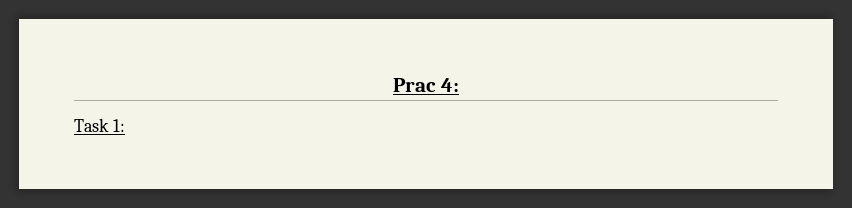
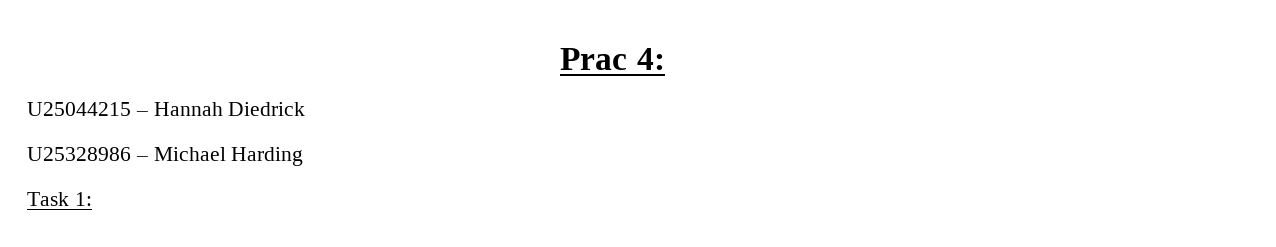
+ U25044215 – Hannah Diedrick
+ U25328986 – Michael Harding

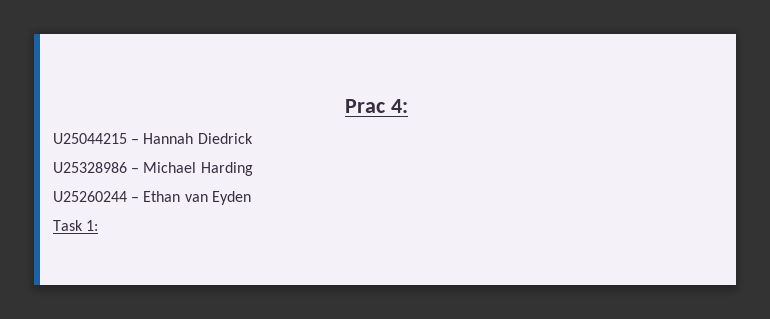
+ U25260244 – Ethan van Eyden

